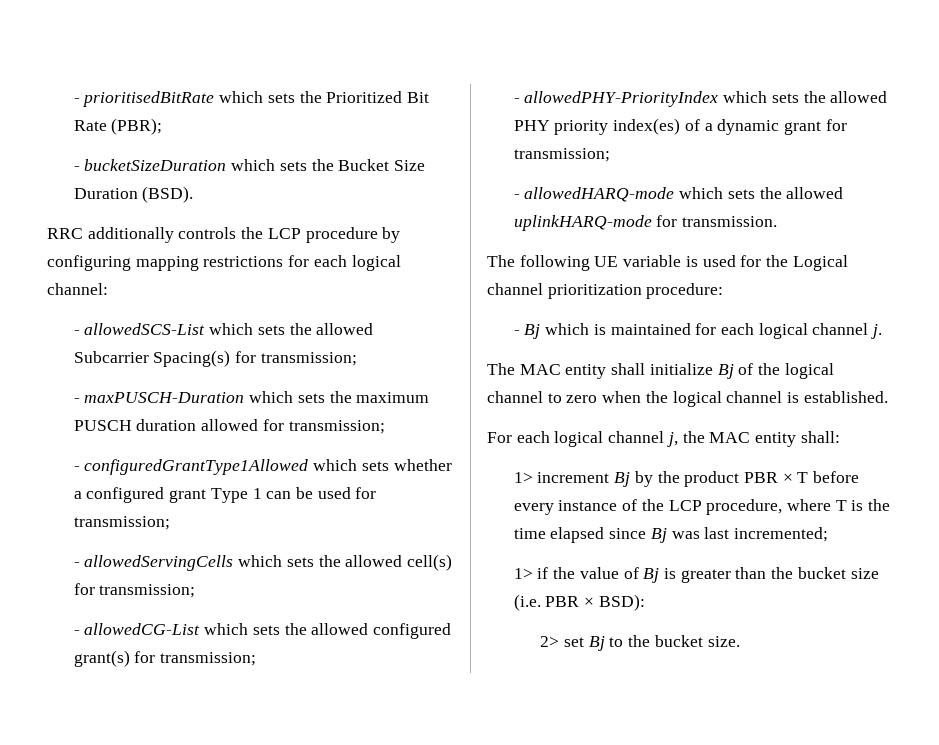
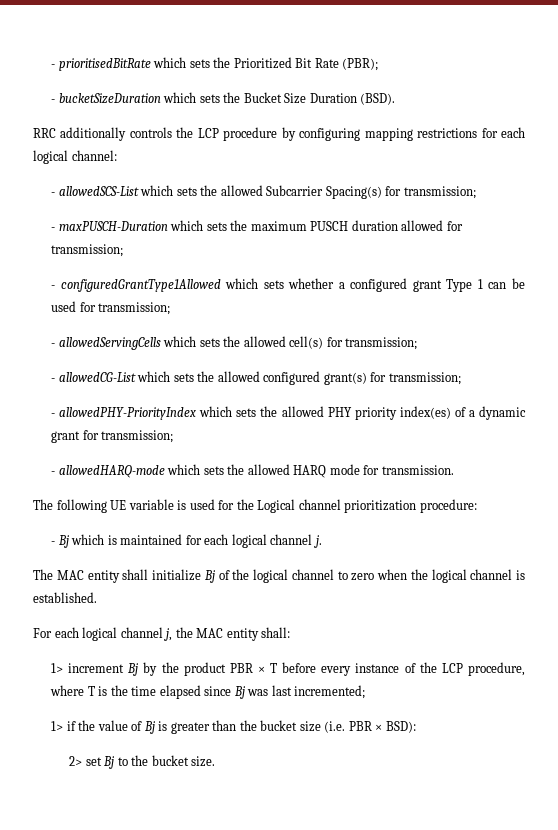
- - allowedHARQ-mode which sets the allowed uplinkHARQ-mode for transmission.
+ - allowedHARQ-mode which sets the allowed HARQ mode for transmission.

